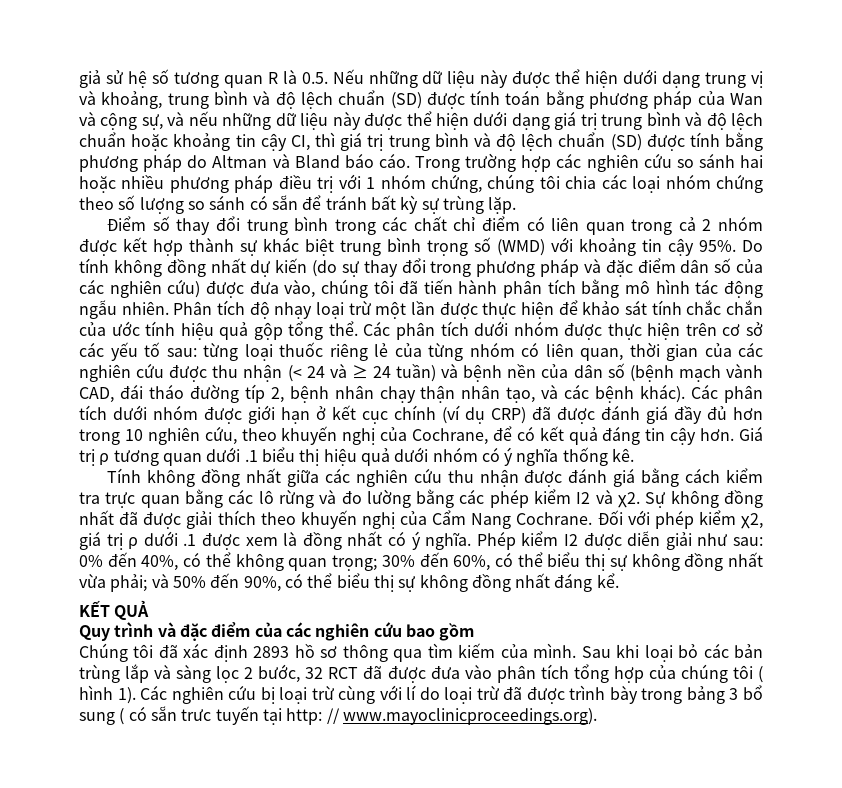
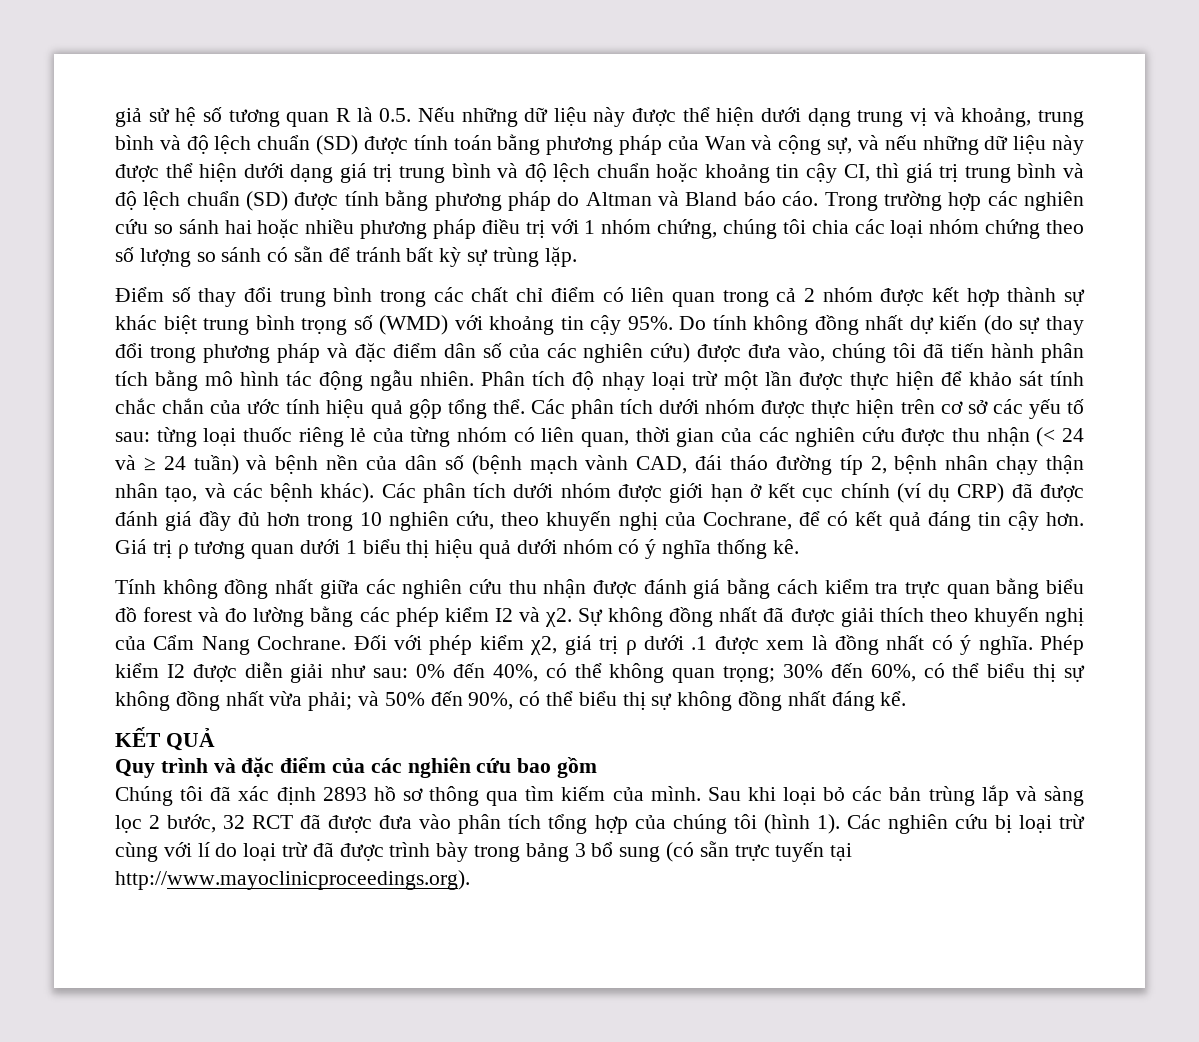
- Giá trị ρ tương quan dưới .1 biểu thị hiệu quả dưới nhóm có ý nghĩa thống kê.
+ Giá trị ρ tương quan dưới 1 biểu thị hiệu quả dưới nhóm có ý nghĩa thống kê.
- Tính không đồng nhất giữa các nghiên cứu thu nhận được đánh giá bằng cách kiểm tra trực quan bằng các lô rừng và đo lường bằng các phép kiểm I2 và χ2.
+ Tính không đồng nhất giữa các nghiên cứu thu nhận được đánh giá bằng cách kiểm tra trực quan bằng biểu đồ forest và đo lường bằng các phép kiểm I2 và χ2.
- Sau khi loại bỏ các bản trùng lắp và sàng lọc 2 bước, 32 RCT đã được đưa vào phân tích tổng hợp của chúng tôi ( hình 1).
+ Sau khi loại bỏ các bản trùng lắp và sàng lọc 2 bước, 32 RCT đã được đưa vào phân tích tổng hợp của chúng tôi (hình 1).
- Các nghiên cứu bị loại trừ cùng với lí do loại trừ đã được trình bày trong bảng 3 bổ sung ( có sẵn trưc tuyến tại http: // www.mayoclinicproceedings.org).
+ Các nghiên cứu bị loại trừ cùng với lí do loại trừ đã được trình bày trong bảng 3 bổ sung (có sẵn trực tuyến tại http://www.mayoclinicproceedings.org).

